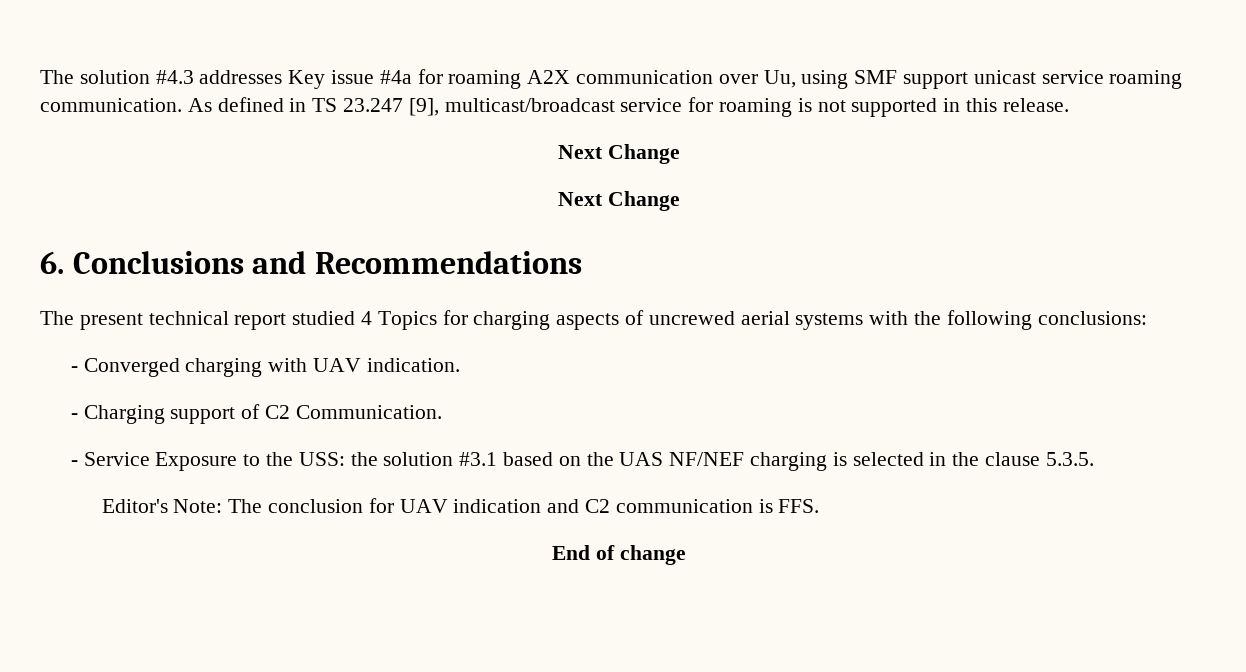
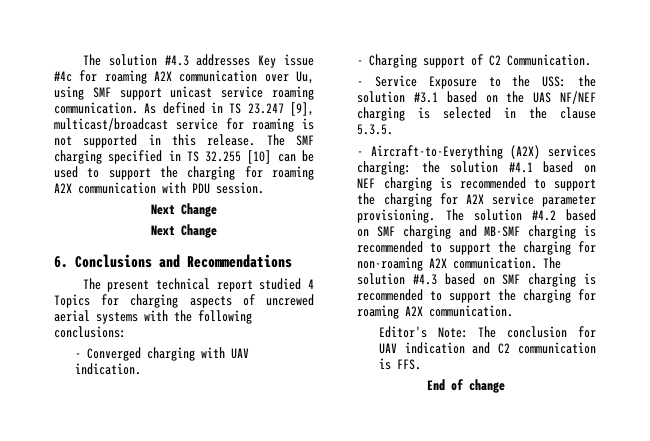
- The solution #4.3 addresses Key issue #4a for roaming A2X communication over Uu, using SMF support unicast service roaming communication.
+ The solution #4.3 addresses Key issue #4c for roaming A2X communication over Uu, using SMF support unicast service roaming communication.
+ The SMF charging specified in TS 32.255 [10] can be used to support the charging for roaming A2X communication with PDU session.
+ - Aircraft-to-Everything (A2X) services charging: the solution #4.1 based on NEF charging is recommended to support the charging for A2X service parameter provisioning. The solution #4.2 based on SMF charging and MB-SMF charging is recommended to support the charging for non-roaming A2X communication. The solution #4.3 based on SMF charging is recommended to support the charging for roaming A2X communication.

